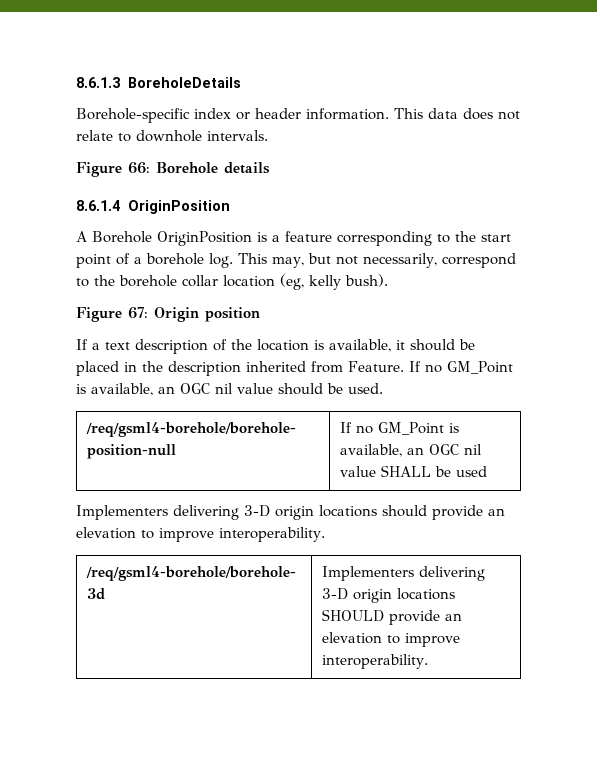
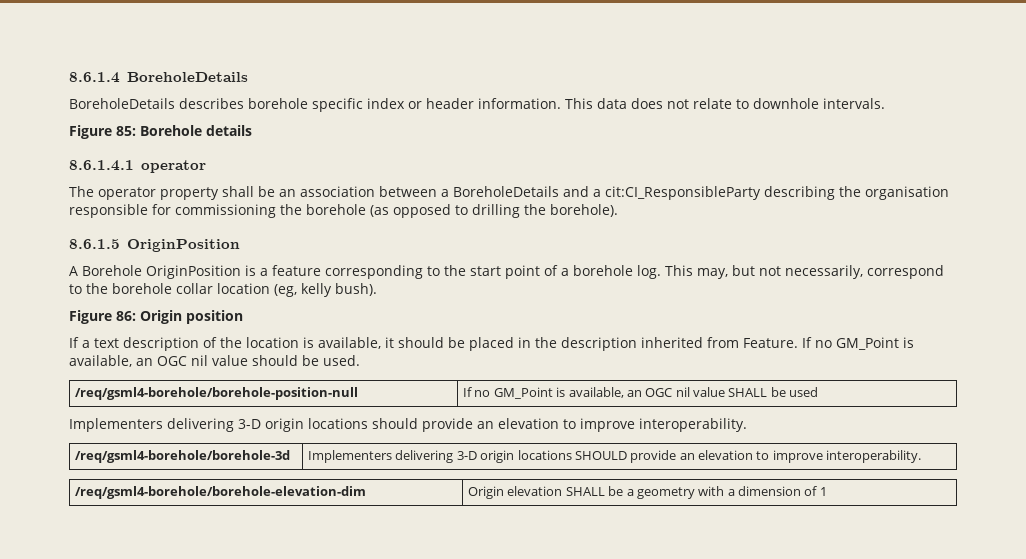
- 8.6.1.3 BoreholeDetails
+ 8.6.1.4 BoreholeDetails
- Borehole-specific index or header information.
+ BoreholeDetails describes borehole specific index or header information.
- Figure 66: Borehole details
+ Figure 85: Borehole details
- 8.6.1.4 OriginPosition
+ 8.6.1.4.1 operator
+ The operator property shall be an association between a BoreholeDetails and a cit:CI_ResponsibleParty describing the organisation responsible for commissioning the borehole (as opposed to drilling the borehole).
+ 8.6.1.5 OriginPosition
- Figure 67: Origin position
+ Figure 86: Origin position
+ /req/gsml4-borehole/borehole-elevation-dim | Origin elevation SHALL be a geometry with a dimension of 1

